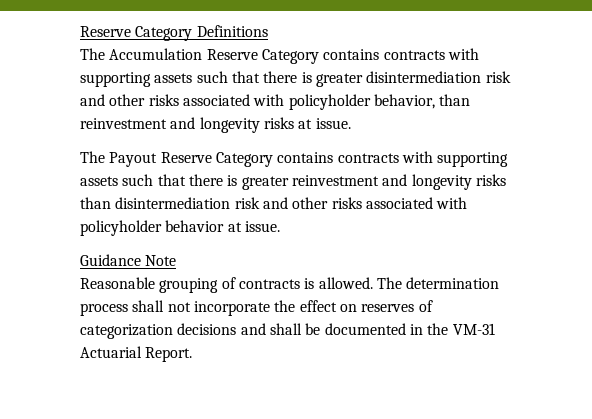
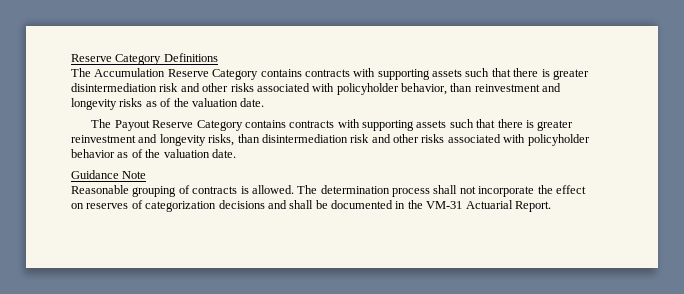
- The Accumulation Reserve Category contains contracts with supporting assets such that there is greater disintermediation risk and other risks associated with policyholder behavior, than reinvestment and longevity risks at issue.
+ The Accumulation Reserve Category contains contracts with supporting assets such that there is greater disintermediation risk and other risks associated with policyholder behavior, than reinvestment and longevity risks as of the valuation date.
- The Payout Reserve Category contains contracts with supporting assets such that there is greater reinvestment and longevity risks than disintermediation risk and other risks associated with policyholder behavior at issue.
+ The Payout Reserve Category contains contracts with supporting assets such that there is greater reinvestment and longevity risks, than disintermediation risk and other risks associated with policyholder behavior as of the valuation date.

